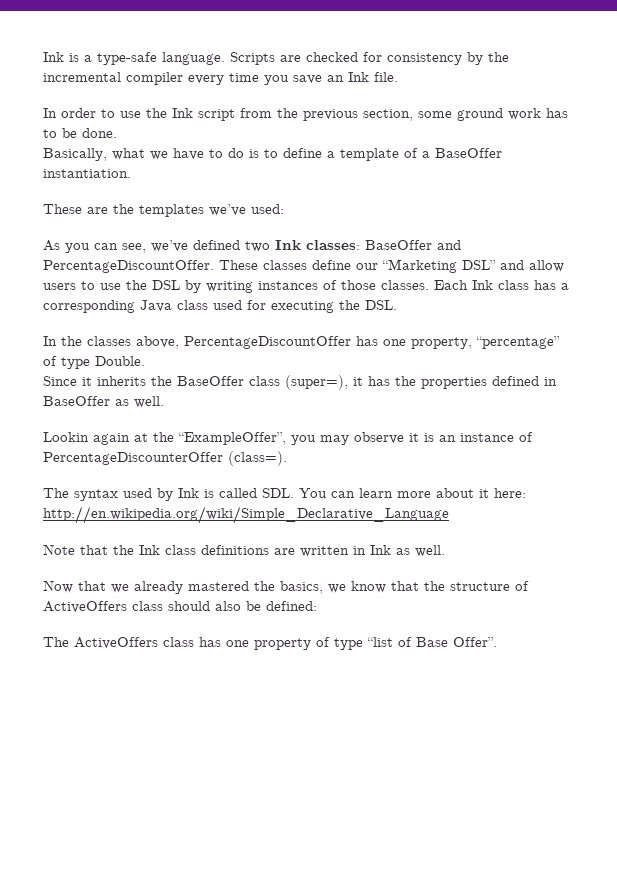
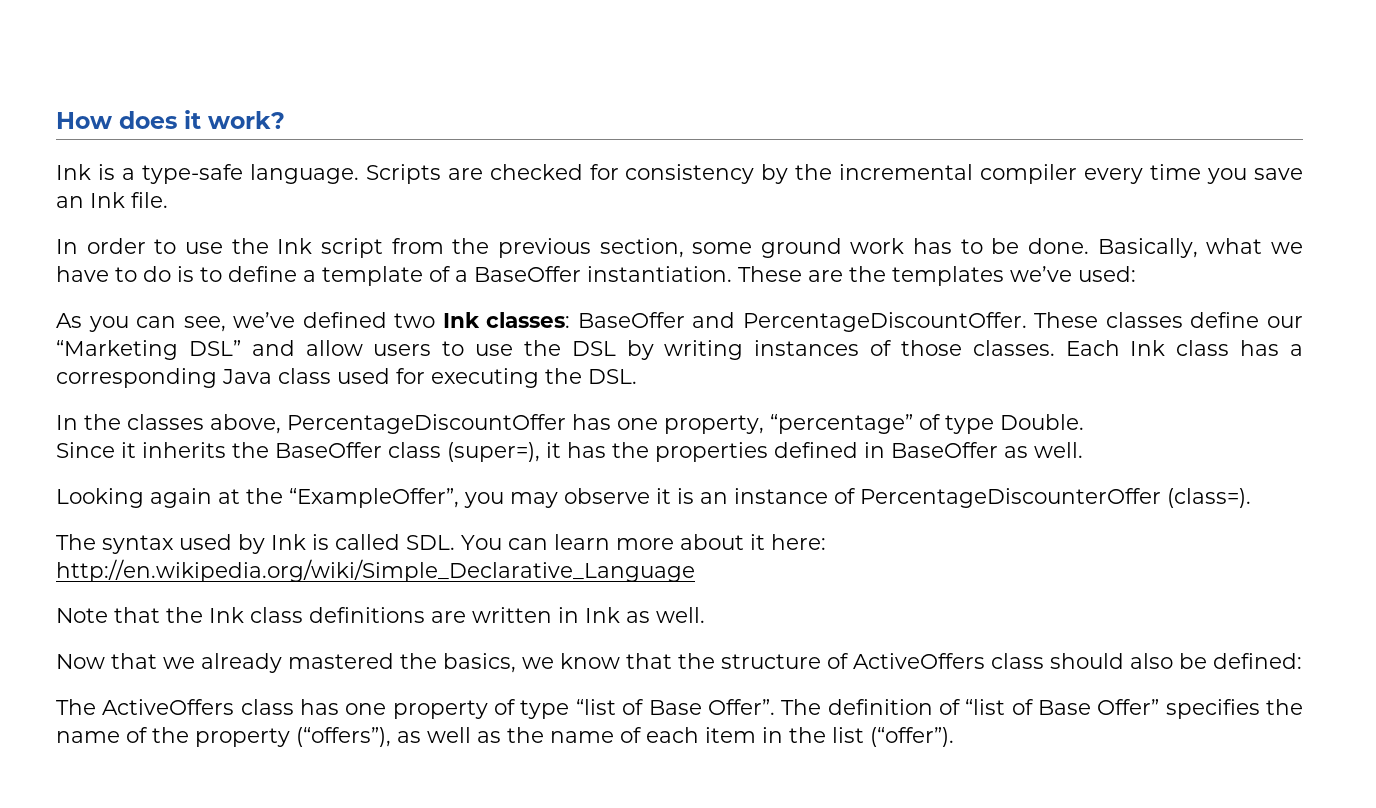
+ How does it work?
- In order to use the Ink script from the previous section, some ground work has to be done.
- Basically, what we have to do is to define a template of a BaseOffer instantiation.
- These are the templates we’ve used:
+ In order to use the Ink script from the previous section, some ground work has to be done. Basically, what we have to do is to define a template of a BaseOffer instantiation. These are the templates we’ve used:
- Lookin again at the “ExampleOffer”, you may observe it is an instance of PercentageDiscounterOffer (class=).
+ Looking again at the “ExampleOffer”, you may observe it is an instance of PercentageDiscounterOffer (class=).
+ The definition of “list of Base Offer” specifies the name of the property (“offers”), as well as the name of each item in the list (“offer”).

